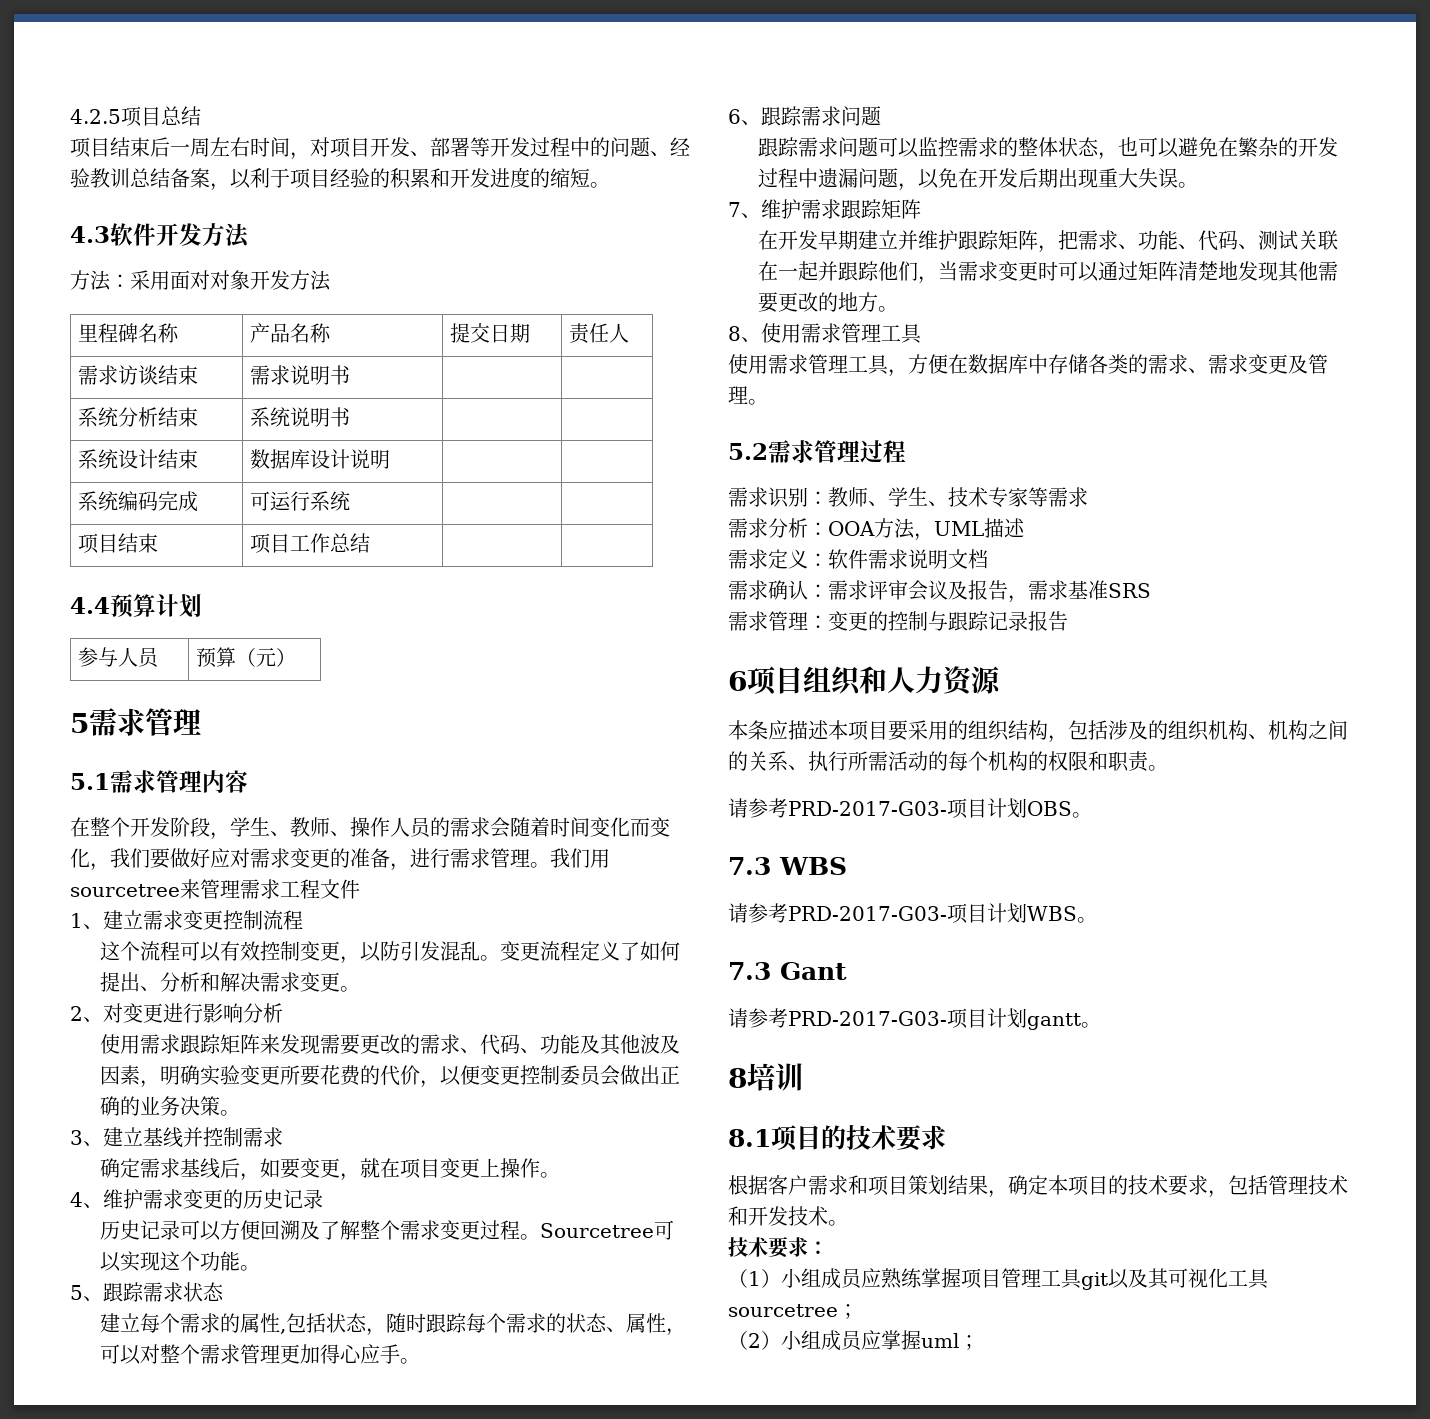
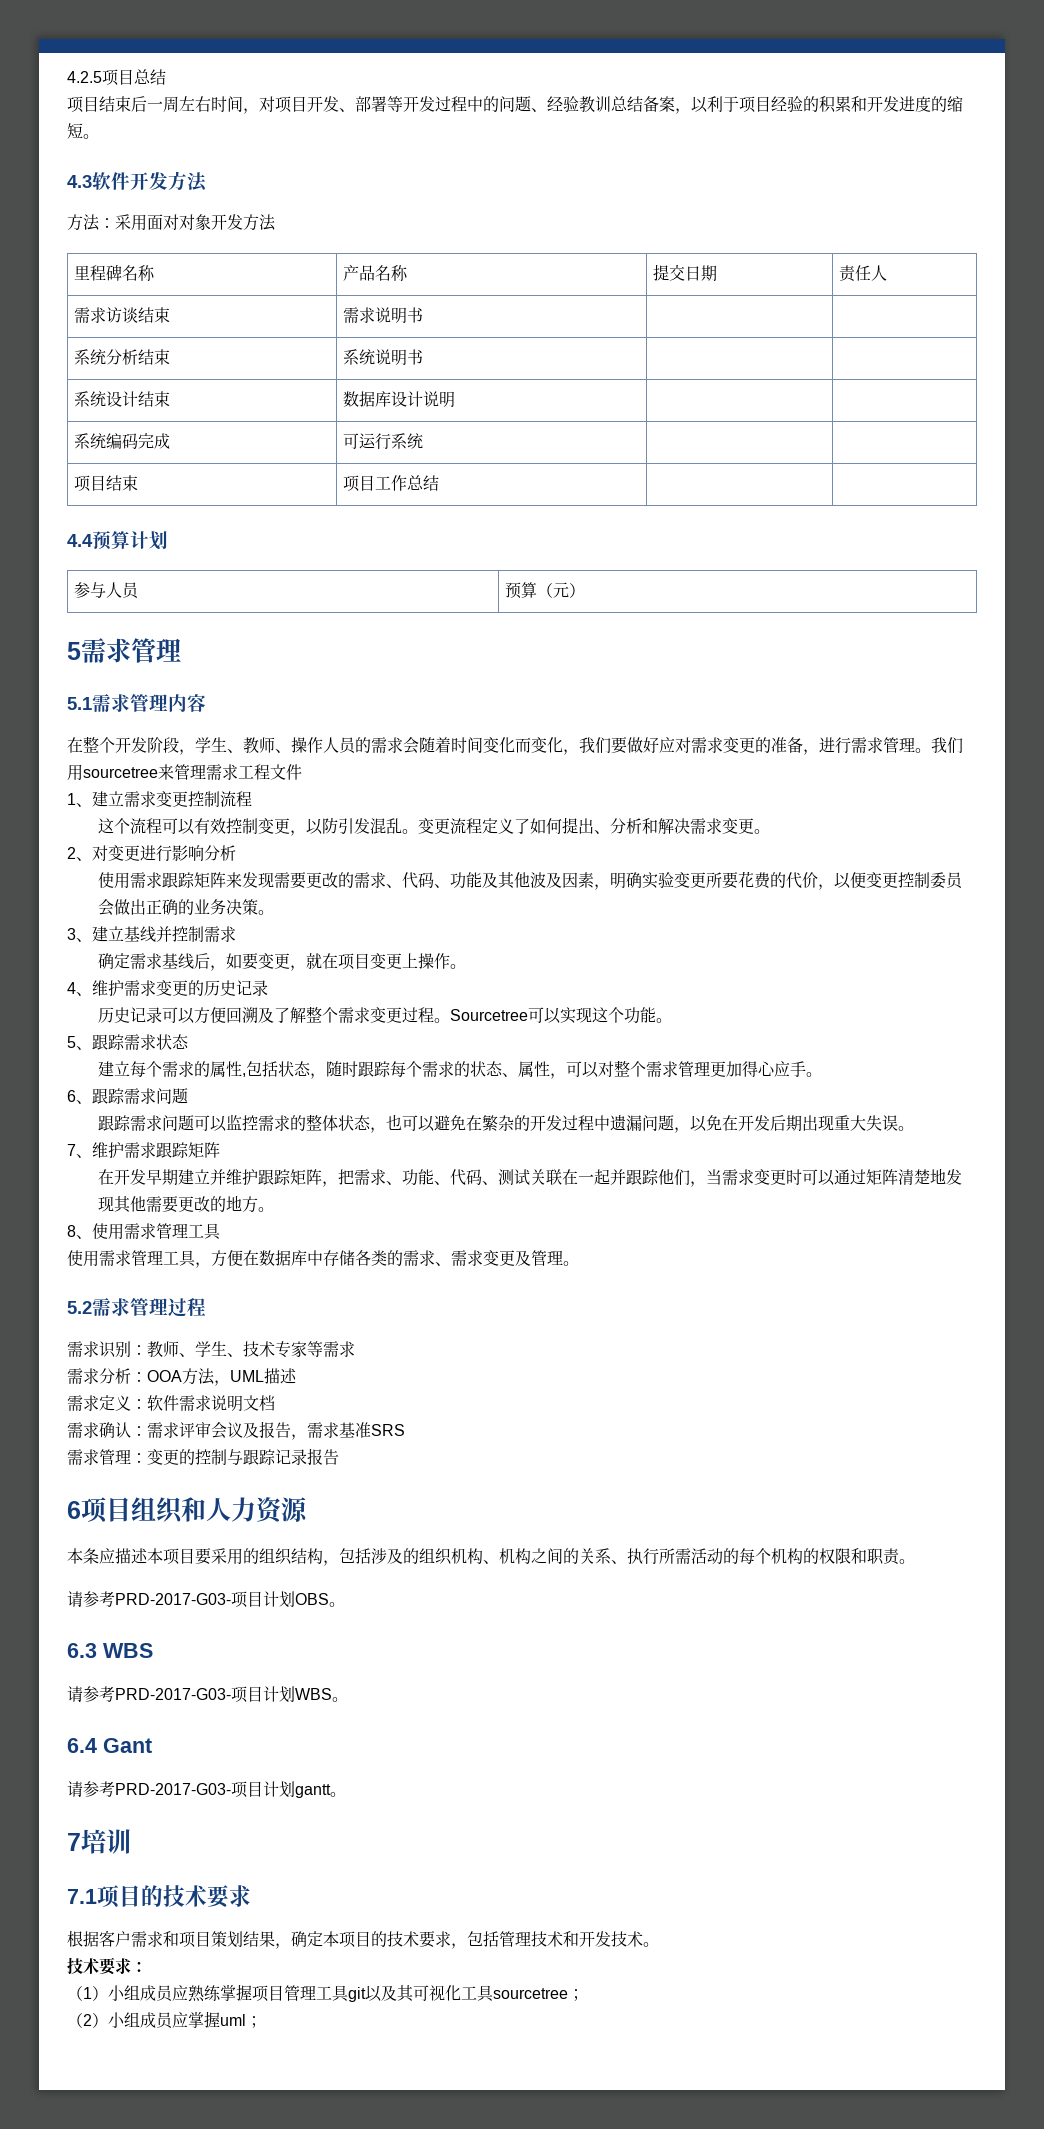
- 7.3 WBS
+ 6.3 WBS
- 7.3 Gant
+ 6.4 Gant
- 8培训
+ 7培训
- 8.1项目的技术要求
+ 7.1项目的技术要求

